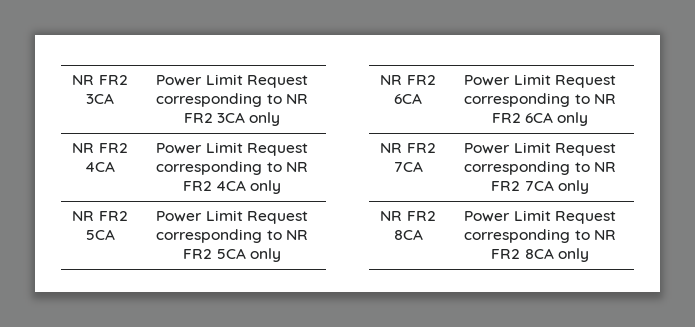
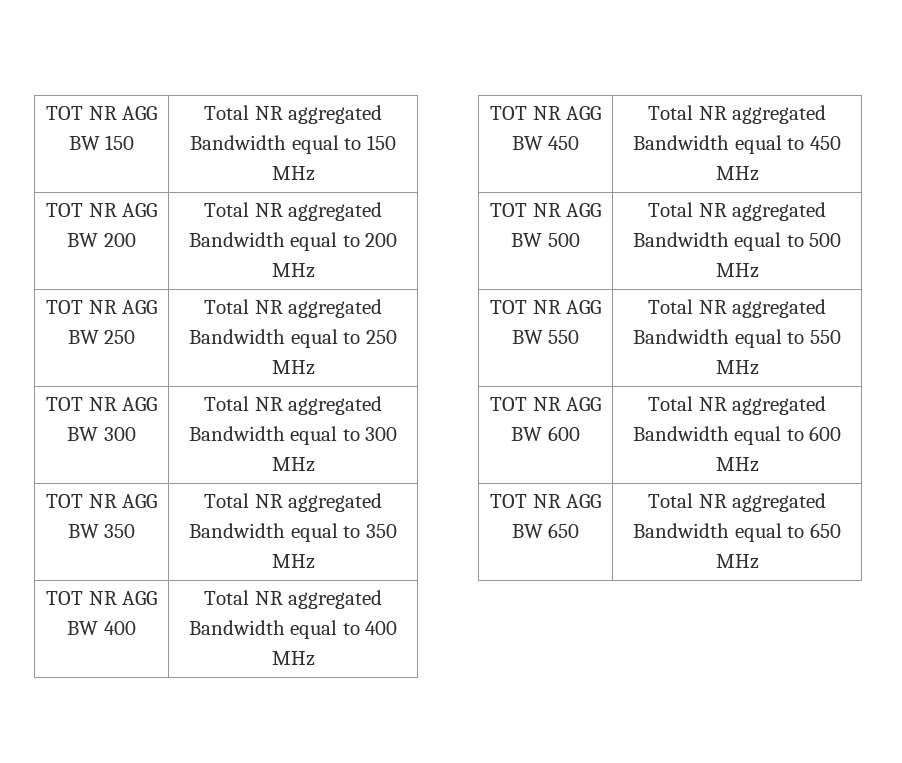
- NR FR2 3CA | Power Limit Request corresponding to NR FR2 3CA only
- NR FR2 4CA | Power Limit Request corresponding to NR FR2 4CA only
- NR FR2 5CA | Power Limit Request corresponding to NR FR2 5CA only
- NR FR2 6CA | Power Limit Request corresponding to NR FR2 6CA only
- NR FR2 7CA | Power Limit Request corresponding to NR FR2 7CA only
- NR FR2 8CA | Power Limit Request corresponding to NR FR2 8CA only
+ TOT NR AGG BW 150 | Total NR aggregated Bandwidth equal to 150 MHz
+ TOT NR AGG BW 200 | Total NR aggregated Bandwidth equal to 200 MHz
+ TOT NR AGG BW 250 | Total NR aggregated Bandwidth equal to 250 MHz
+ TOT NR AGG BW 300 | Total NR aggregated Bandwidth equal to 300 MHz
+ TOT NR AGG BW 350 | Total NR aggregated Bandwidth equal to 350 MHz
+ TOT NR AGG BW 400 | Total NR aggregated Bandwidth equal to 400 MHz
+ TOT NR AGG BW 450 | Total NR aggregated Bandwidth equal to 450 MHz
+ TOT NR AGG BW 500 | Total NR aggregated Bandwidth equal to 500 MHz
+ TOT NR AGG BW 550 | Total NR aggregated Bandwidth equal to 550 MHz
+ TOT NR AGG BW 600 | Total NR aggregated Bandwidth equal to 600 MHz
+ TOT NR AGG BW 650 | Total NR aggregated Bandwidth equal to 650 MHz

